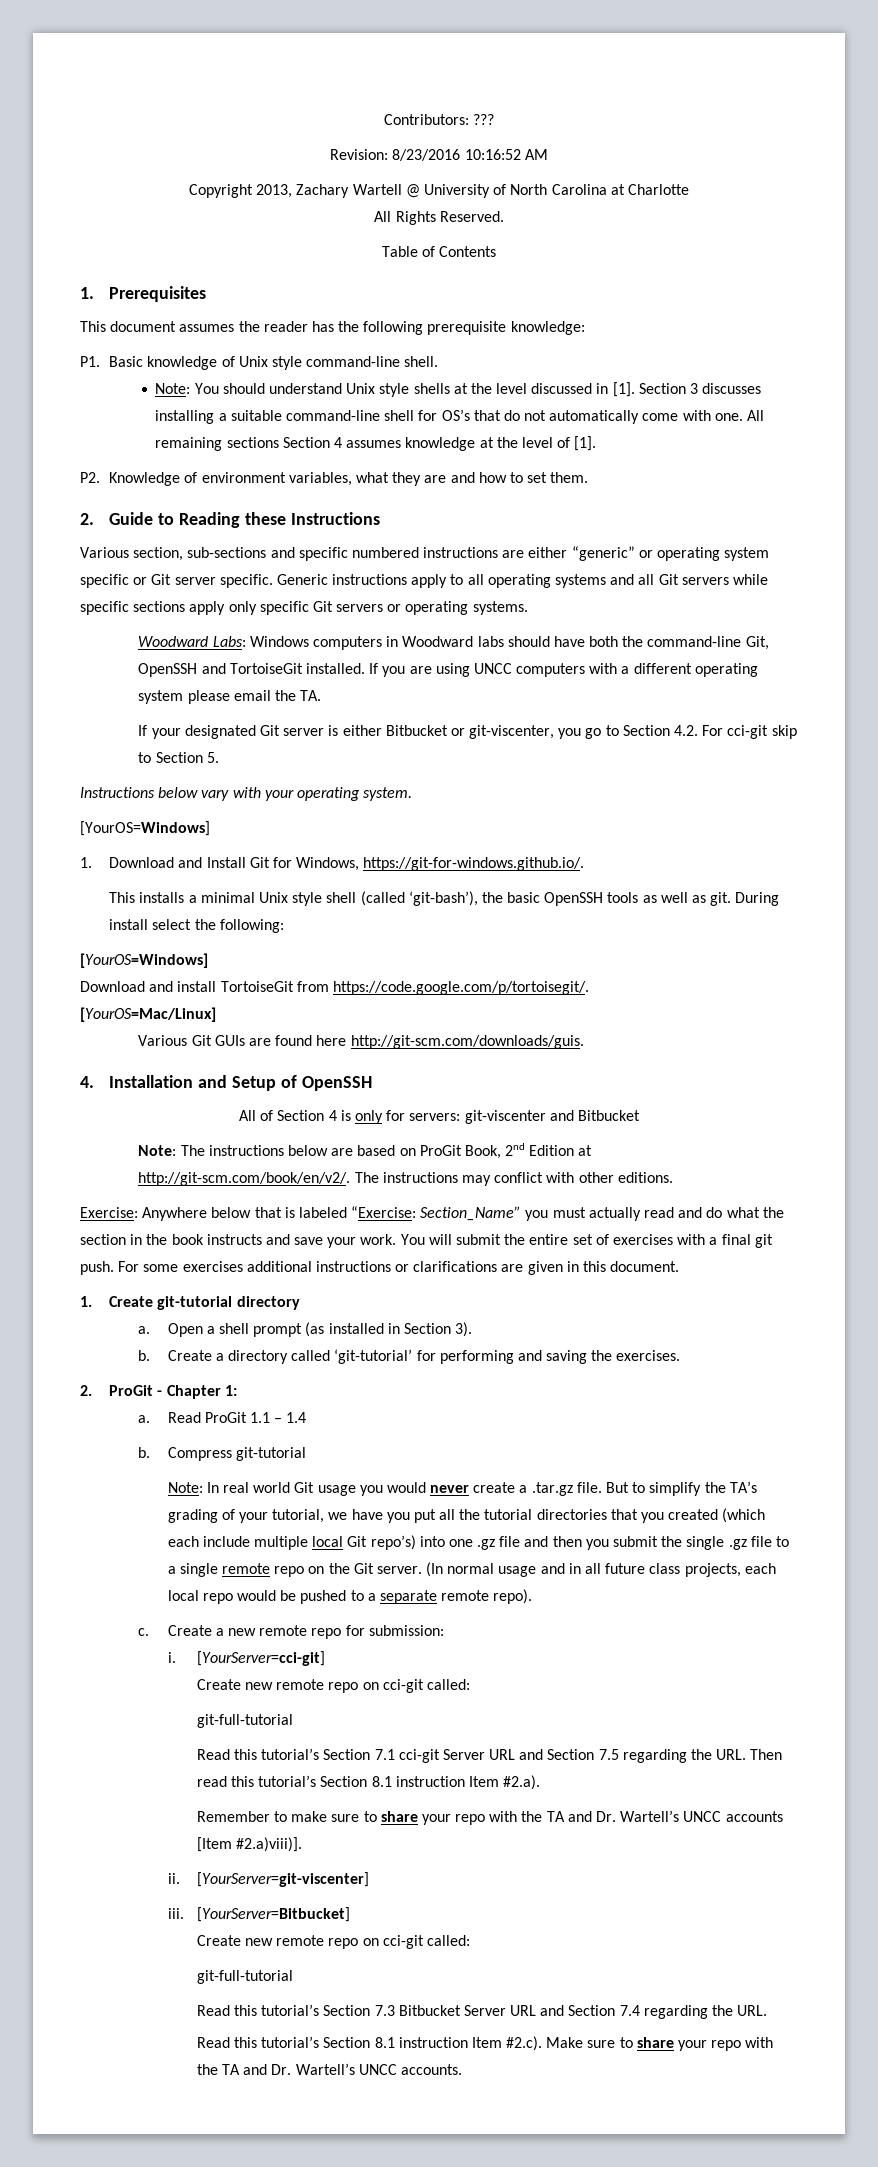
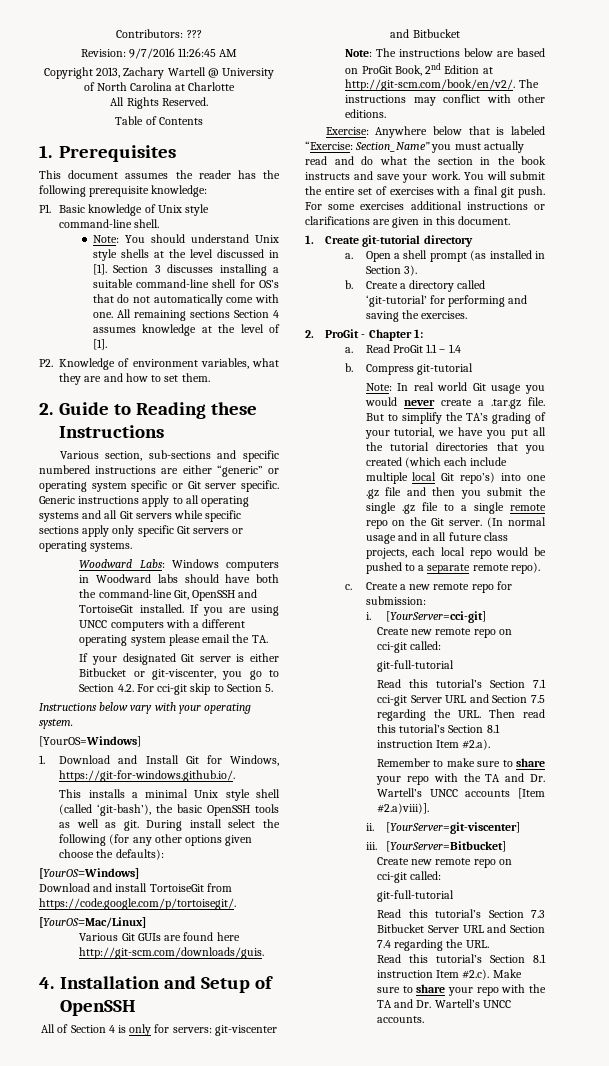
- Revision: 8/23/2016 10:16:52 AM
+ Revision: 9/7/2016 11:26:45 AM
- During install select the following:
+ During install select the following (for any other options given choose the defaults):

